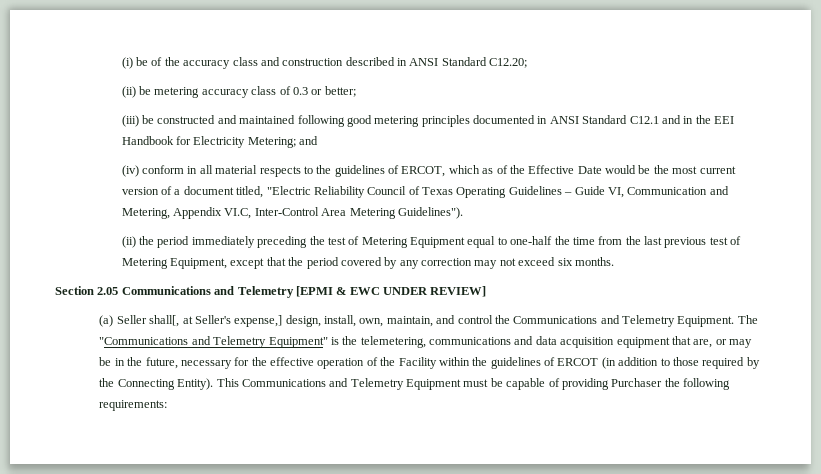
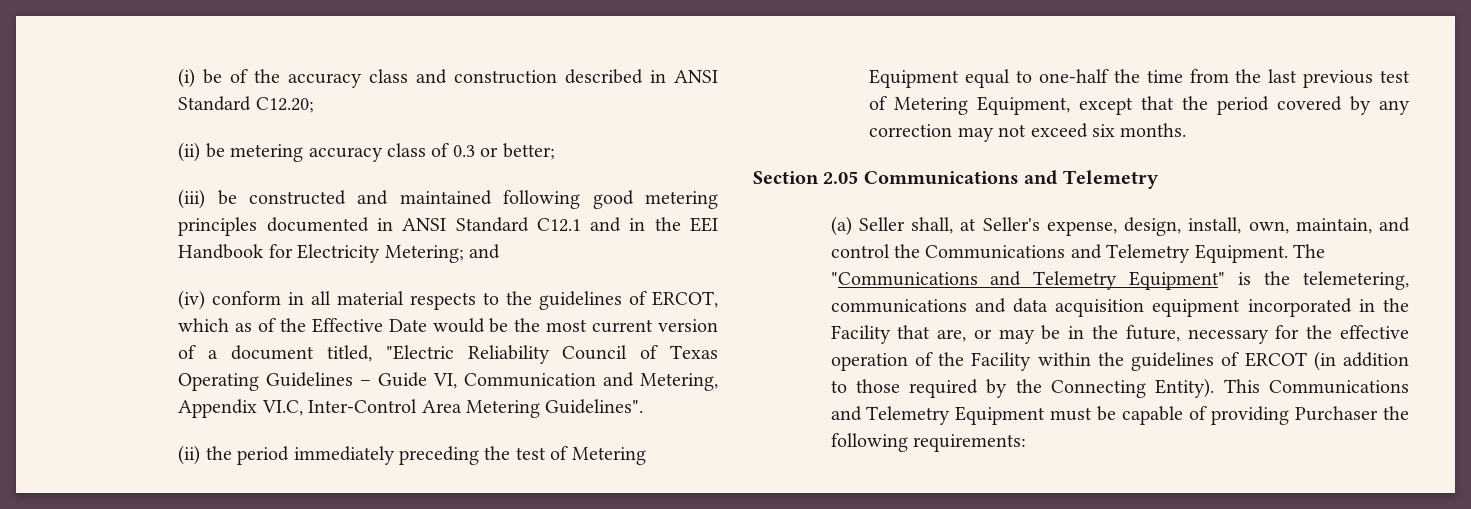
- (iv) conform in all material respects to the guidelines of ERCOT, which as of the Effective Date would be the most current version of a document titled, "Electric Reliability Council of Texas Operating Guidelines – Guide VI, Communication and Metering, Appendix VI.C, Inter-Control Area Metering Guidelines").
+ (iv) conform in all material respects to the guidelines of ERCOT, which as of the Effective Date would be the most current version of a document titled, "Electric Reliability Council of Texas Operating Guidelines – Guide VI, Communication and Metering, Appendix VI.C, Inter-Control Area Metering Guidelines".
- Section 2.05 Communications and Telemetry [EPMI & EWC UNDER REVIEW]
+ Section 2.05 Communications and Telemetry
- (a) Seller shall[, at Seller's expense,] design, install, own, maintain, and control the Communications and Telemetry Equipment.
+ (a) Seller shall, at Seller's expense, design, install, own, maintain, and control the Communications and Telemetry Equipment.
- The "Communications and Telemetry Equipment" is the telemetering, communications and data acquisition equipment that are, or may be in the future, necessary for the effective operation of the Facility within the guidelines of ERCOT (in addition to those required by the Connecting Entity).
+ The "Communications and Telemetry Equipment" is the telemetering, communications and data acquisition equipment incorporated in the Facility that are, or may be in the future, necessary for the effective operation of the Facility within the guidelines of ERCOT (in addition to those required by the Connecting Entity).

